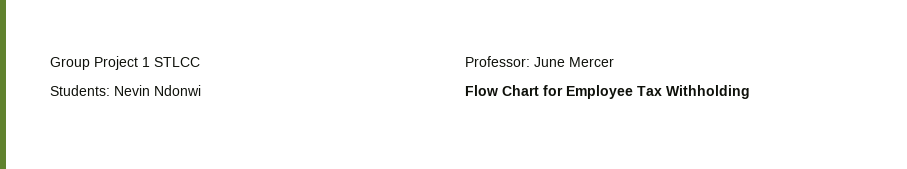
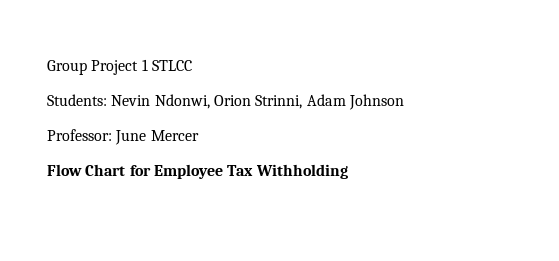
- Students: Nevin Ndonwi
+ Students: Nevin Ndonwi, Orion Strinni, Adam Johnson

